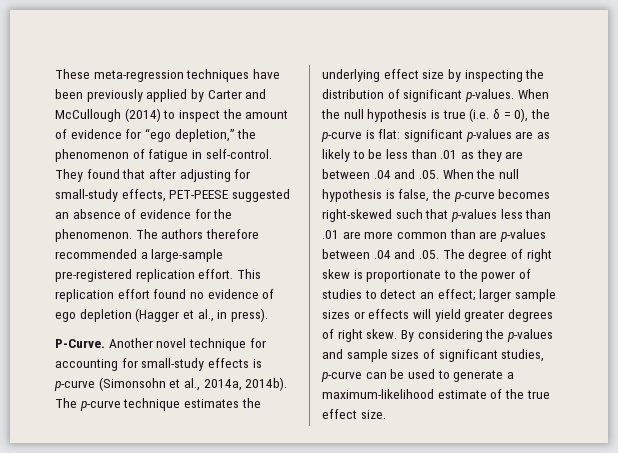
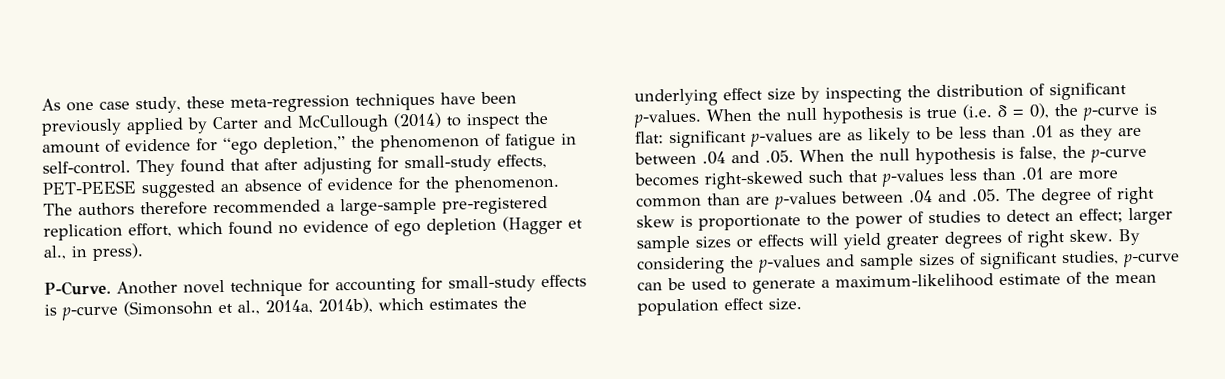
- These meta-regression techniques have been previously applied by Carter and McCullough (2014) to inspect the amount of evidence for “ego depletion,” the phenomenon of fatigue in self-control.
+ As one case study, these meta-regression techniques have been previously applied by Carter and McCullough (2014) to inspect the amount of evidence for “ego depletion,” the phenomenon of fatigue in self-control.
- The authors therefore recommended a large-sample pre-registered replication effort. This replication effort found no evidence of ego depletion (Hagger et al., in press).
+ The authors therefore recommended a large-sample pre-registered replication effort, which found no evidence of ego depletion (Hagger et al., in press).
- Another novel technique for accounting for small-study effects is p-curve (Simonsohn et al., 2014a, 2014b). The p-curve technique estimates the underlying effect size by inspecting the distribution of significant p-values.
+ Another novel technique for accounting for small-study effects is p-curve (Simonsohn et al., 2014a, 2014b), which estimates the underlying effect size by inspecting the distribution of significant p-values.
- By considering the p-values and sample sizes of significant studies, p-curve can be used to generate a maximum-likelihood estimate of the true effect size.
+ By considering the p-values and sample sizes of significant studies, p-curve can be used to generate a maximum-likelihood estimate of the mean population effect size.

